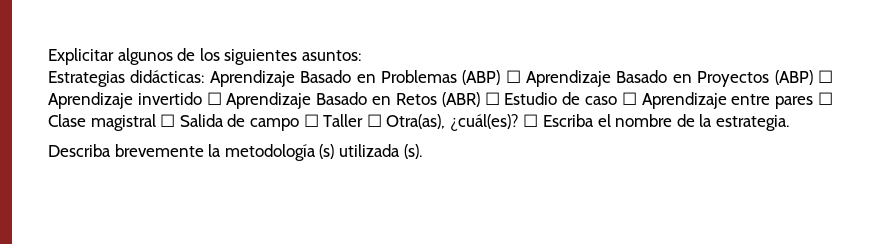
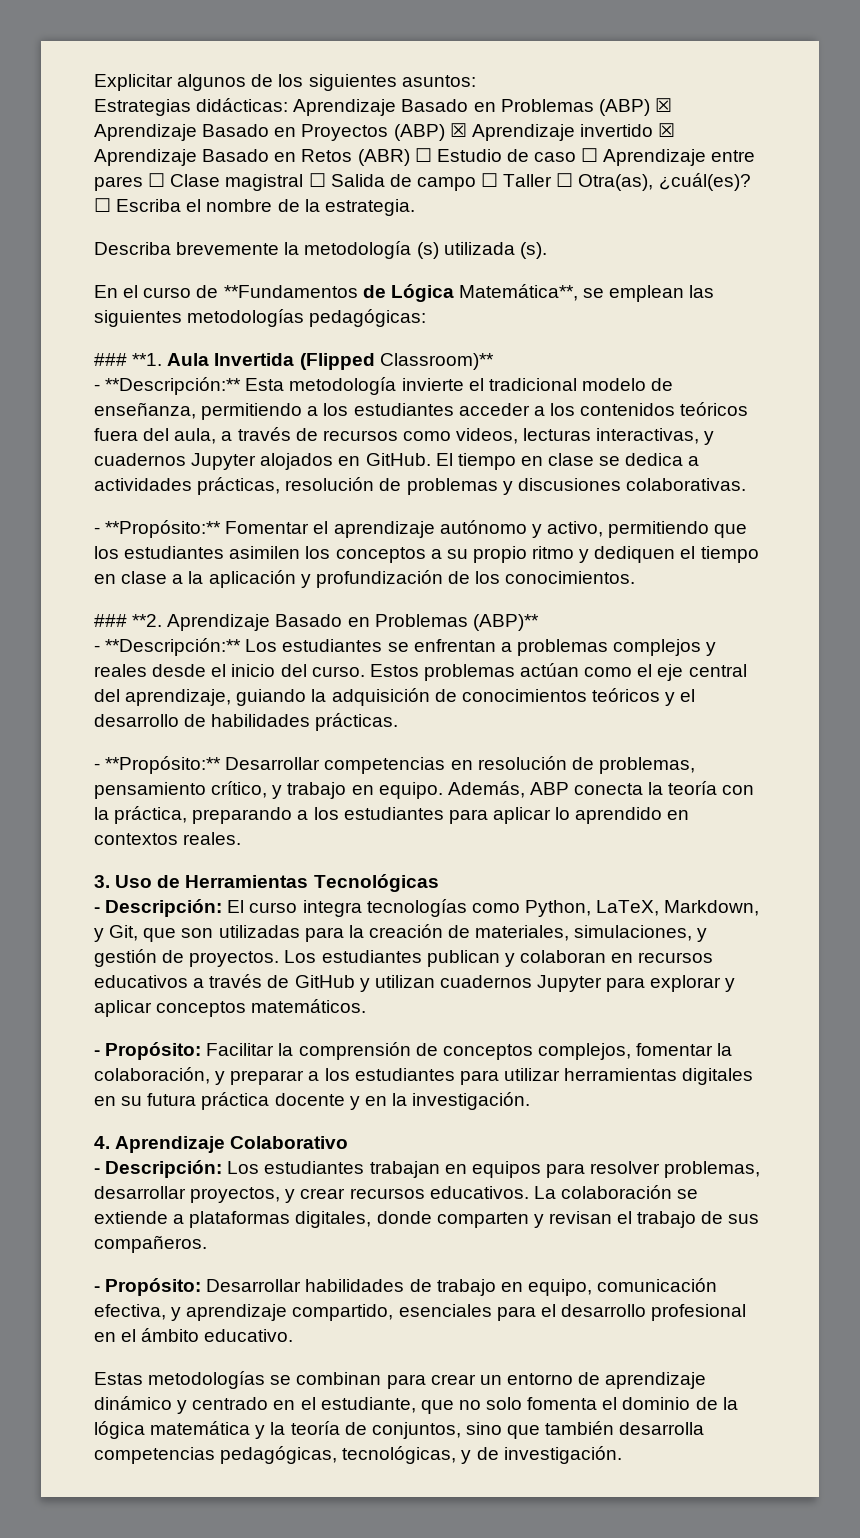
- Estrategias didácticas: Aprendizaje Basado en Problemas (ABP) ☐ Aprendizaje Basado en Proyectos (ABP) ☐ Aprendizaje invertido ☐ Aprendizaje Basado en Retos (ABR) ☐ Estudio de caso ☐ Aprendizaje entre pares ☐ Clase magistral ☐ Salida de campo ☐ Taller ☐ Otra(as), ¿cuál(es)?
+ Estrategias didácticas: Aprendizaje Basado en Problemas (ABP) ☒ Aprendizaje Basado en Proyectos (ABP) ☒ Aprendizaje invertido ☒ Aprendizaje Basado en Retos (ABR) ☐ Estudio de caso ☐ Aprendizaje entre pares ☐ Clase magistral ☐ Salida de campo ☐ Taller ☐ Otra(as), ¿cuál(es)?
+ En el curso de **Fundamentos de Lógica Matemática**, se emplean las siguientes metodologías pedagógicas:
+ ### **1. Aula Invertida (Flipped Classroom)**
+ - **Descripción:** Esta metodología invierte el tradicional modelo de enseñanza, permitiendo a los estudiantes acceder a los contenidos teóricos fuera del aula, a través de recursos como videos, lecturas interactivas, y cuadernos Jupyter alojados en GitHub. El tiempo en clase se dedica a actividades prácticas, resolución de problemas y discusiones colaborativas.
+ - **Propósito:** Fomentar el aprendizaje autónomo y activo, permitiendo que los estudiantes asimilen los conceptos a su propio ritmo y dediquen el tiempo en clase a la aplicación y profundización de los conocimientos.
+ ### **2. Aprendizaje Basado en Problemas (ABP)**
+ - **Descripción:** Los estudiantes se enfrentan a problemas complejos y reales desde el inicio del curso. Estos problemas actúan como el eje central del aprendizaje, guiando la adquisición de conocimientos teóricos y el desarrollo de habilidades prácticas.
+ - **Propósito:** Desarrollar competencias en resolución de problemas, pensamiento crítico, y trabajo en equipo. Además, ABP conecta la teoría con la práctica, preparando a los estudiantes para aplicar lo aprendido en contextos reales.
+ 3. Uso de Herramientas Tecnológicas
+ - Descripción: El curso integra tecnologías como Python, LaTeX, Markdown, y Git, que son utilizadas para la creación de materiales, simulaciones, y gestión de proyectos. Los estudiantes publican y colaboran en recursos educativos a través de GitHub y utilizan cuadernos Jupyter para explorar y aplicar conceptos matemáticos.
+ - Propósito: Facilitar la comprensión de conceptos complejos, fomentar la colaboración, y preparar a los estudiantes para utilizar herramientas digitales en su futura práctica docente y en la investigación.
+ 4. Aprendizaje Colaborativo
+ - Descripción: Los estudiantes trabajan en equipos para resolver problemas, desarrollar proyectos, y crear recursos educativos. La colaboración se extiende a plataformas digitales, donde comparten y revisan el trabajo de sus compañeros.
+ - Propósito: Desarrollar habilidades de trabajo en equipo, comunicación efectiva, y aprendizaje compartido, esenciales para el desarrollo profesional en el ámbito educativo.
+ Estas metodologías se combinan para crear un entorno de aprendizaje dinámico y centrado en el estudiante, que no solo fomenta el dominio de la lógica matemática y la teoría de conjuntos, sino que también desarrolla competencias pedagógicas, tecnológicas, y de investigación.

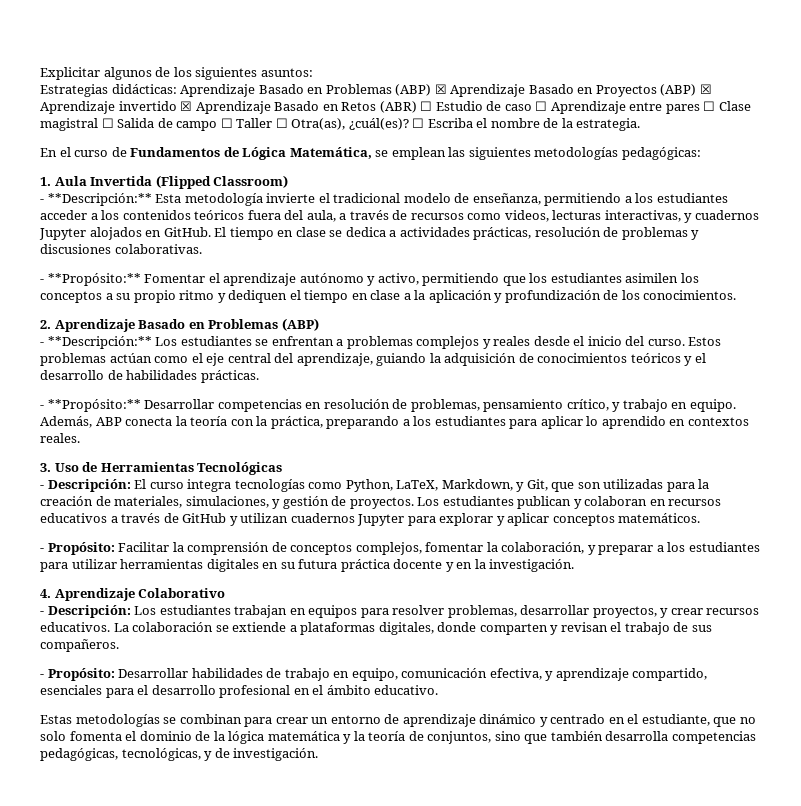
- Describa brevemente la metodología (s) utilizada (s).
- En el curso de **Fundamentos de Lógica Matemática**, se emplean las siguientes metodologías pedagógicas:
+ En el curso de Fundamentos de Lógica Matemática, se emplean las siguientes metodologías pedagógicas:
- ### **1. Aula Invertida (Flipped Classroom)**
+ 1. Aula Invertida (Flipped Classroom)
- ### **2. Aprendizaje Basado en Problemas (ABP)**
+ 2. Aprendizaje Basado en Problemas (ABP)

